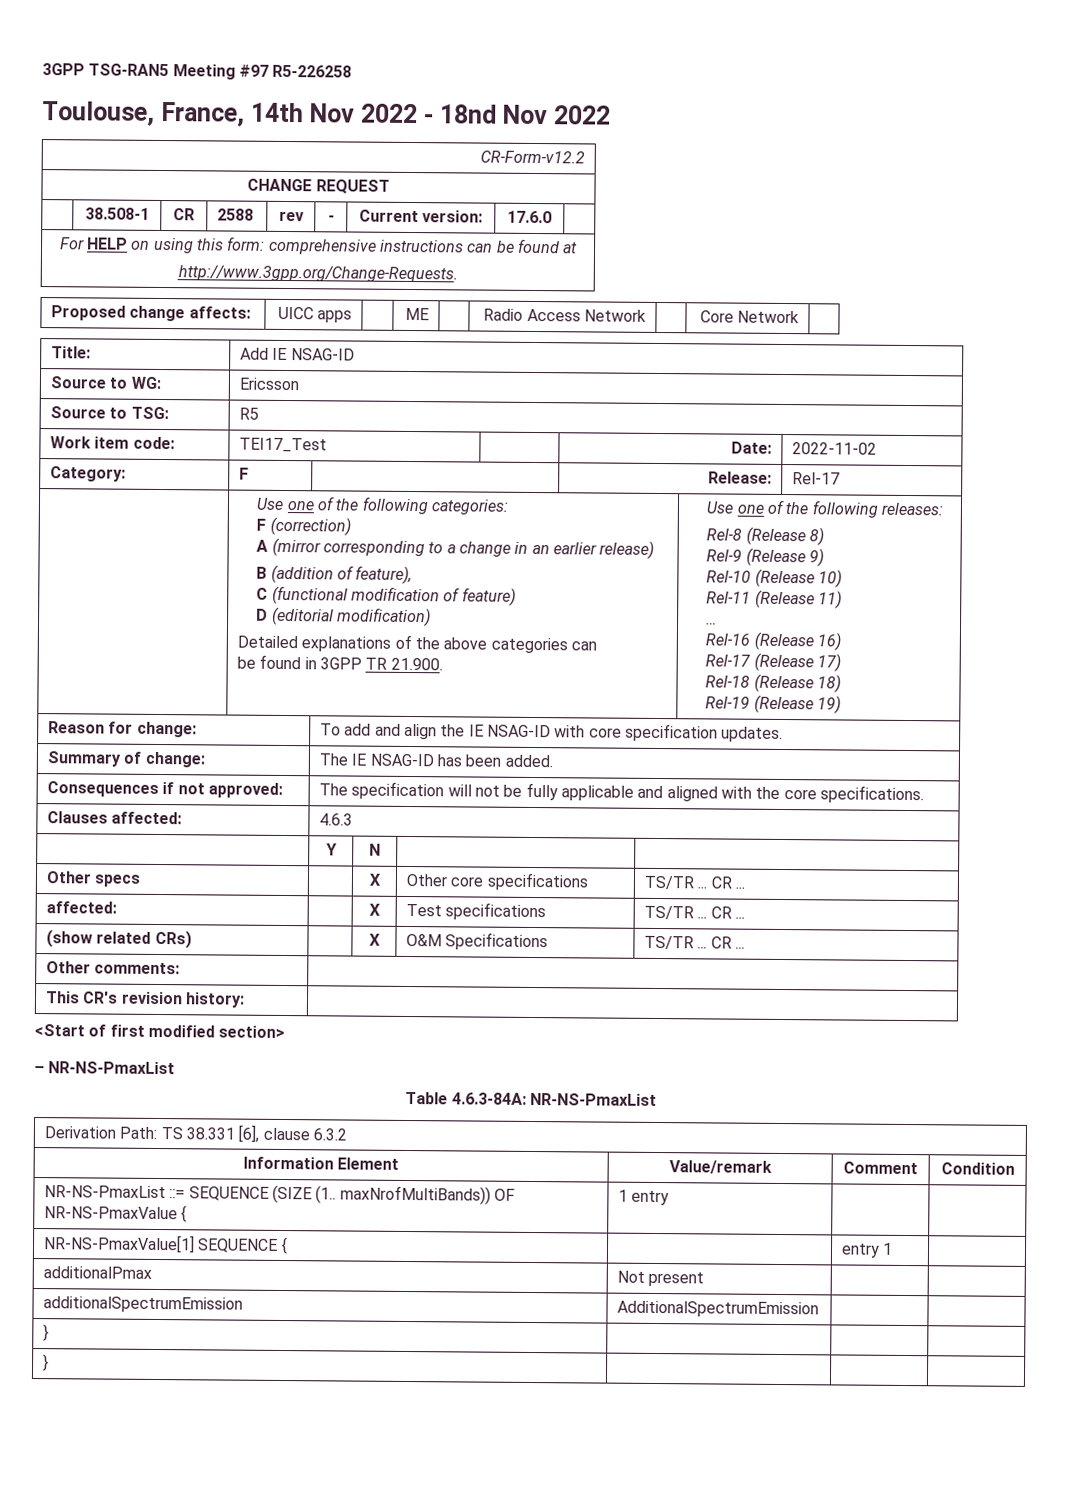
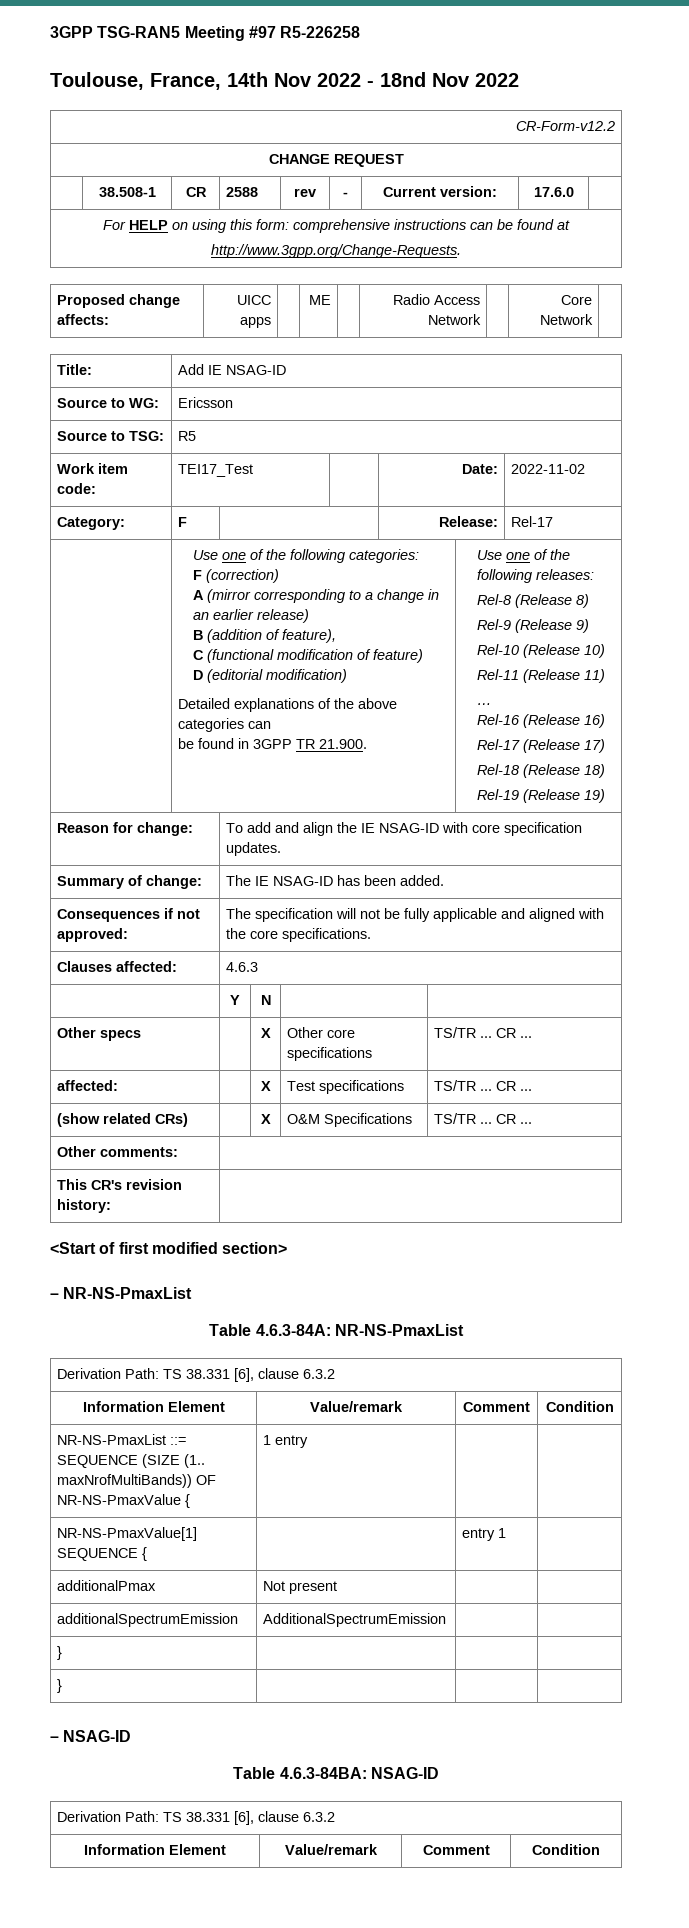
+ – NSAG-ID
+ Table 4.6.3-84BA: NSAG-ID
+ Derivation Path: TS 38.331 [6], clause 6.3.2
+ Information Element | Value/remark | Comment | Condition

